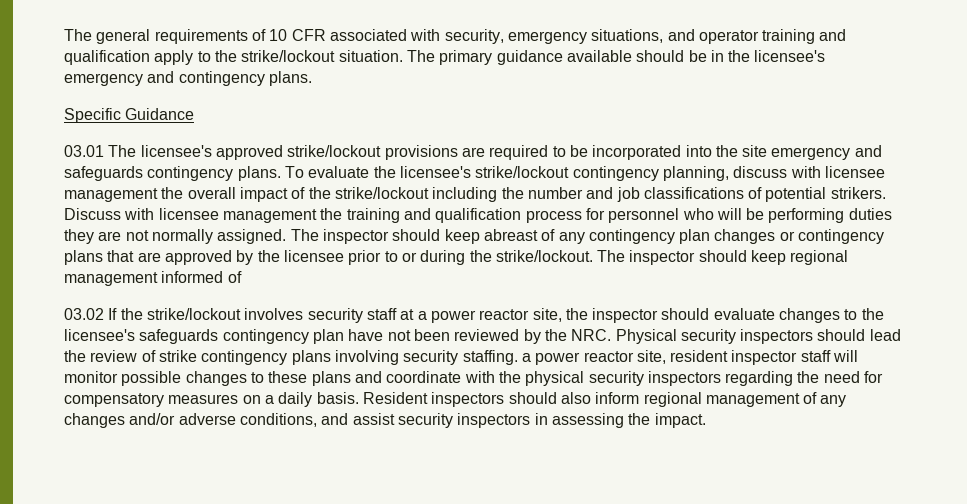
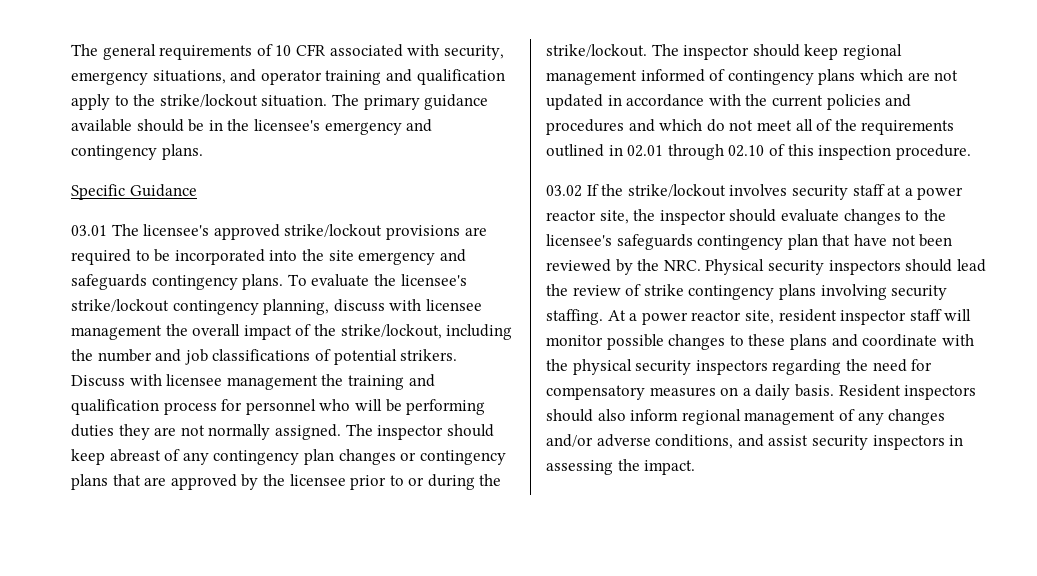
- To evaluate the licensee's strike/lockout contingency planning, discuss with licensee management the overall impact of the strike/lockout including the number and job classifications of potential strikers.
+ To evaluate the licensee's strike/lockout contingency planning, discuss with licensee management the overall impact of the strike/lockout, including the number and job classifications of potential strikers.
- The inspector should keep regional management informed of
+ The inspector should keep regional management informed of contingency plans which are not updated in accordance with the current policies and procedures and which do not meet all of the requirements outlined in 02.01 through 02.10 of this inspection procedure.
- 03.02 If the strike/lockout involves security staff at a power reactor site, the inspector should evaluate changes to the licensee's safeguards contingency plan have not been reviewed by the NRC. Physical security inspectors should lead the review of strike contingency plans involving security staffing. a power reactor site, resident inspector staff will monitor possible changes to these plans and coordinate with the physical security inspectors regarding the need for compensatory measures on a daily basis.
+ 03.02 If the strike/lockout involves security staff at a power reactor site, the inspector should evaluate changes to the licensee's safeguards contingency plan that have not been reviewed by the NRC. Physical security inspectors should lead the review of strike contingency plans involving security staffing. At a power reactor site, resident inspector staff will monitor possible changes to these plans and coordinate with the physical security inspectors regarding the need for compensatory measures on a daily basis.

